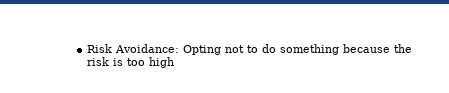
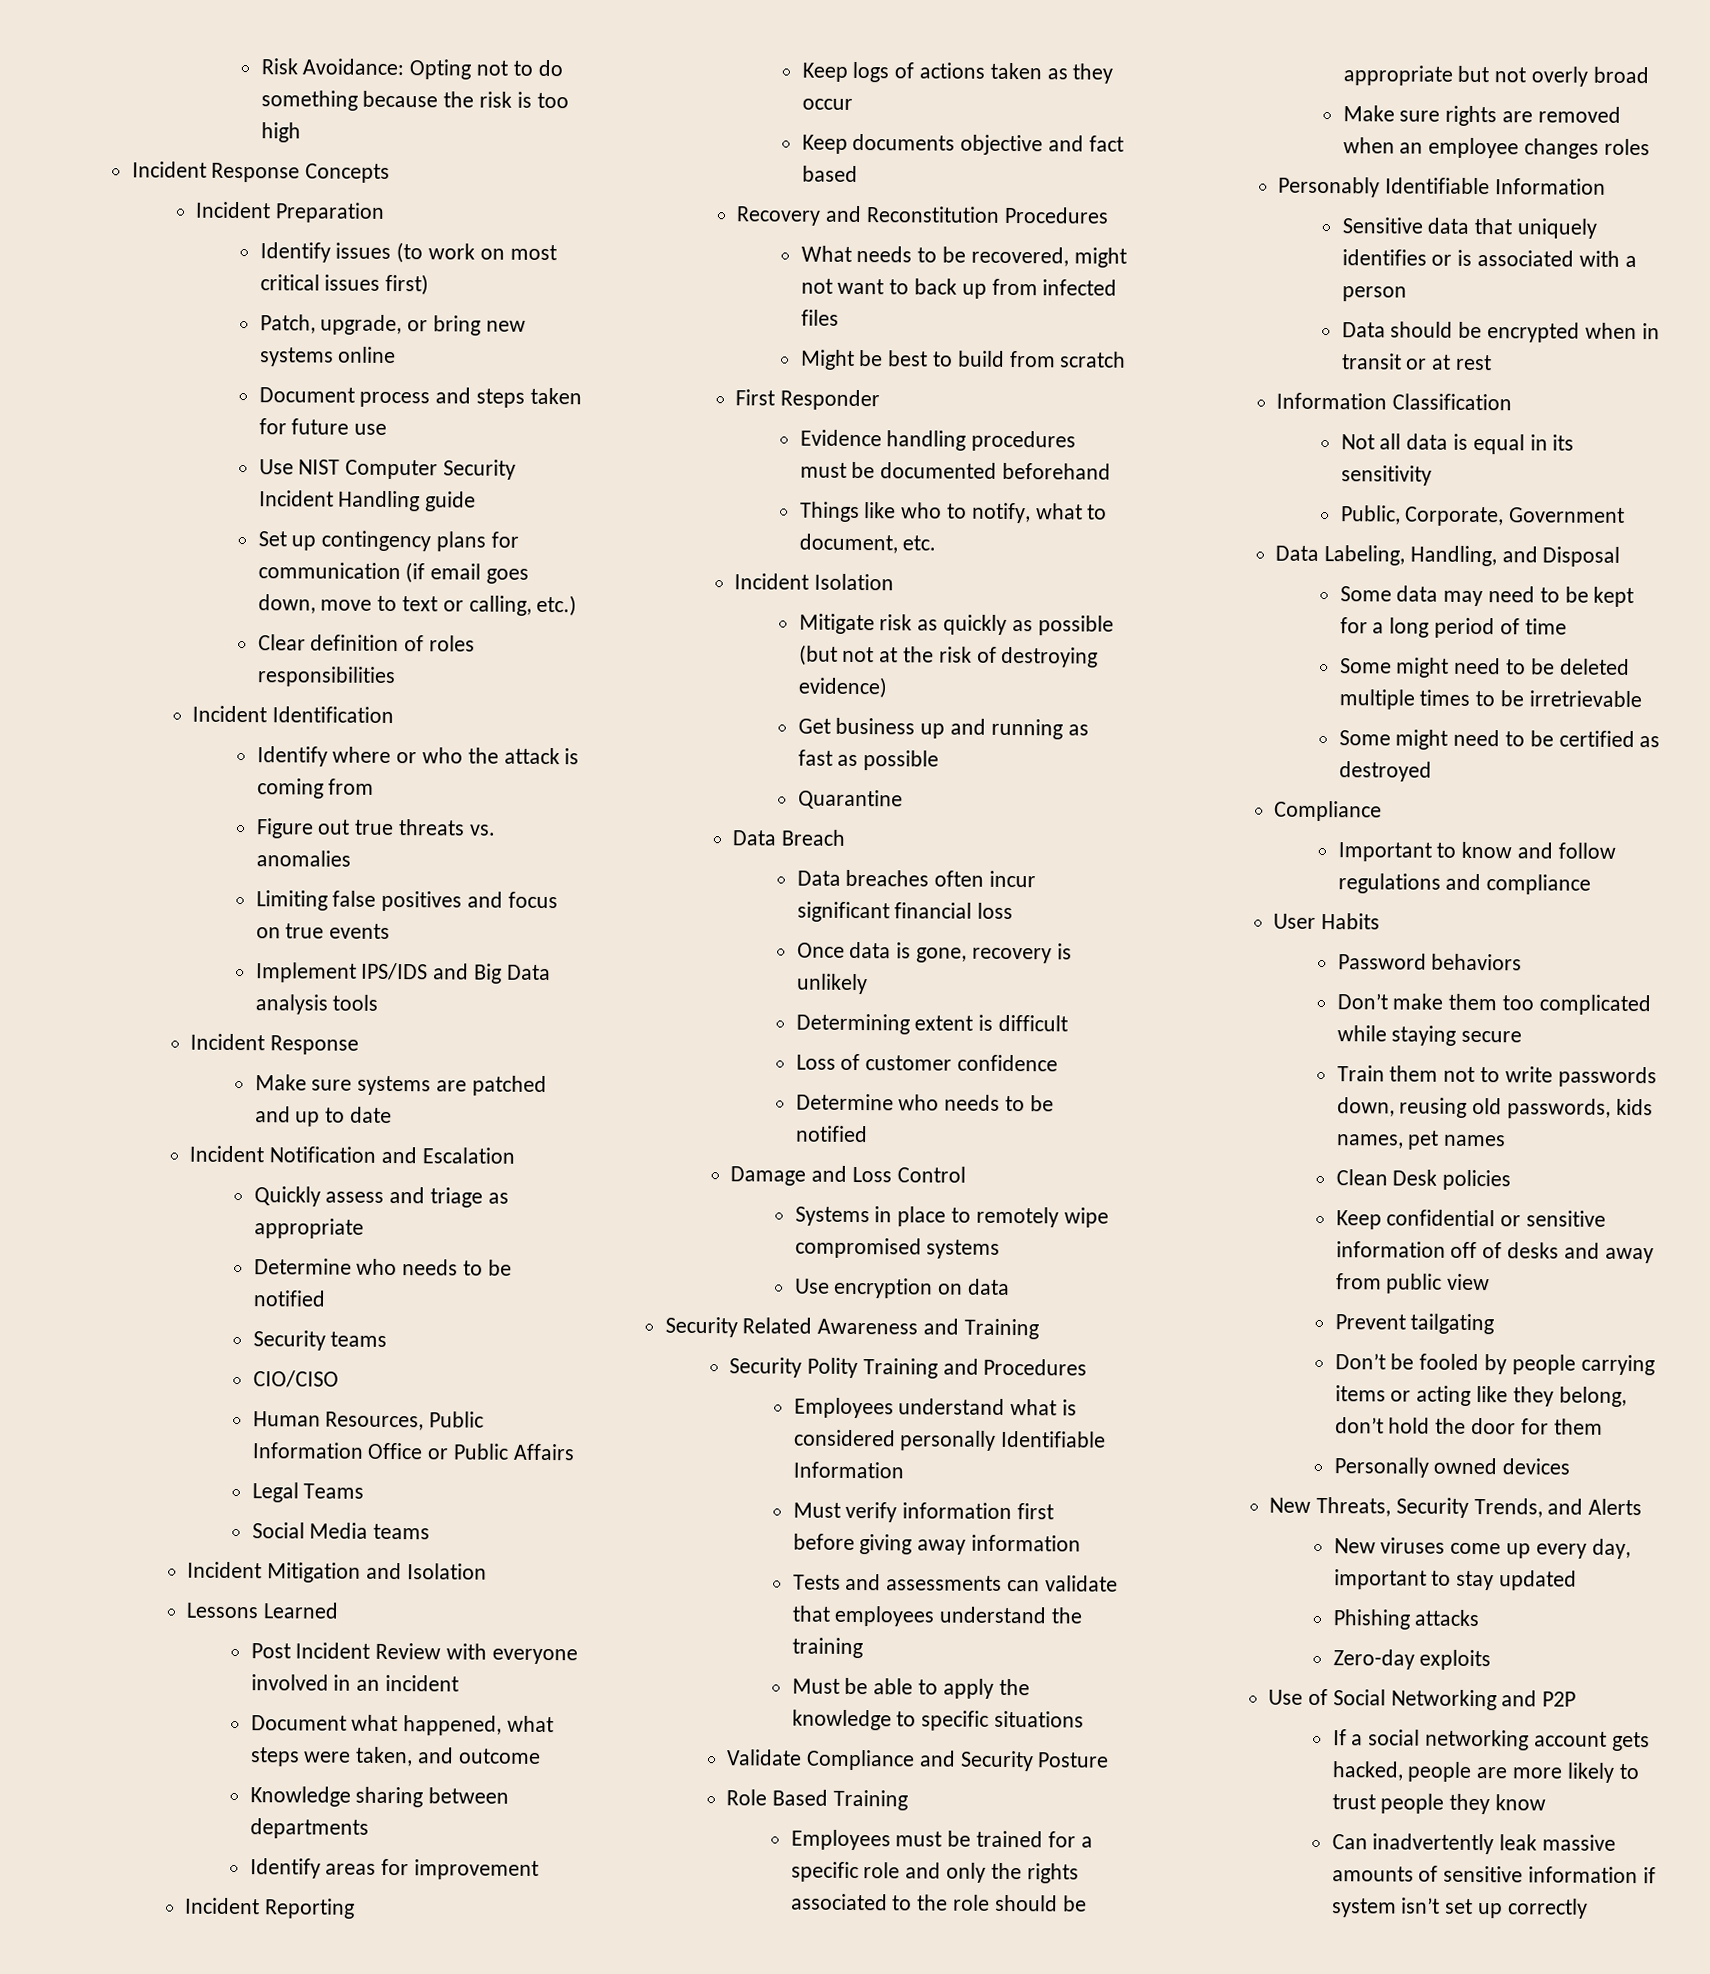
+ Incident Response Concepts
+ Incident Preparation
+ Identify issues (to work on most critical issues first)
+ Patch, upgrade, or bring new systems online
+ Document process and steps taken for future use
+ Use NIST Computer Security Incident Handling guide
+ Set up contingency plans for communication (if email goes down, move to text or calling, etc.)
+ Clear definition of roles responsibilities
+ Incident Identification
+ Identify where or who the attack is coming from
+ Figure out true threats vs. anomalies
+ Limiting false positives and focus on true events
+ Implement IPS/IDS and Big Data analysis tools
+ Incident Response
+ Make sure systems are patched and up to date
+ Incident Notification and Escalation
+ Quickly assess and triage as appropriate
+ Determine who needs to be notified
+ Security teams
+ CIO/CISO
+ Human Resources, Public Information Office or Public Affairs
+ Legal Teams
+ Social Media teams
+ Incident Mitigation and Isolation
+ Lessons Learned
+ Post Incident Review with everyone involved in an incident
+ Document what happened, what steps were taken, and outcome
+ Knowledge sharing between departments
+ Identify areas for improvement
+ Incident Reporting
+ Keep logs of actions taken as they occur
+ Keep documents objective and fact based
+ Recovery and Reconstitution Procedures
+ What needs to be recovered, might not want to back up from infected files
+ Might be best to build from scratch
+ First Responder
+ Evidence handling procedures must be documented beforehand
+ Things like who to notify, what to document, etc.
+ Incident Isolation
+ Mitigate risk as quickly as possible (but not at the risk of destroying evidence)
+ Get business up and running as fast as possible
+ Quarantine
+ Data Breach
+ Data breaches often incur significant financial loss
+ Once data is gone, recovery is unlikely
+ Determining extent is difficult
+ Loss of customer confidence
+ Determine who needs to be notified
+ Damage and Loss Control
+ Systems in place to remotely wipe compromised systems
+ Use encryption on data
+ Security Related Awareness and Training
+ Security Polity Training and Procedures
+ Employees understand what is considered personally Identifiable Information
+ Must verify information first before giving away information
+ Tests and assessments can validate that employees understand the training
+ Must be able to apply the knowledge to specific situations
+ Validate Compliance and Security Posture
+ Role Based Training
+ Employees must be trained for a specific role and only the rights associated to the role should be appropriate but not overly broad
+ Make sure rights are removed when an employee changes roles
+ Personably Identifiable Information
+ Sensitive data that uniquely identifies or is associated with a person
+ Data should be encrypted when in transit or at rest
+ Information Classification
+ Not all data is equal in its sensitivity
+ Public, Corporate, Government
+ Data Labeling, Handling, and Disposal
+ Some data may need to be kept for a long period of time
+ Some might need to be deleted multiple times to be irretrievable
+ Some might need to be certified as destroyed
+ Compliance
+ Important to know and follow regulations and compliance
+ User Habits
+ Password behaviors
+ Don’t make them too complicated while staying secure
+ Train them not to write passwords down, reusing old passwords, kids names, pet names
+ Clean Desk policies
+ Keep confidential or sensitive information off of desks and away from public view
+ Prevent tailgating
+ Don’t be fooled by people carrying items or acting like they belong, don’t hold the door for them
+ Personally owned devices
+ New Threats, Security Trends, and Alerts
+ New viruses come up every day, important to stay updated
+ Phishing attacks
+ Zero-day exploits
+ Use of Social Networking and P2P
+ If a social networking account gets hacked, people are more likely to trust people they know
+ Can inadvertently leak massive amounts of sensitive information if system isn’t set up correctly

